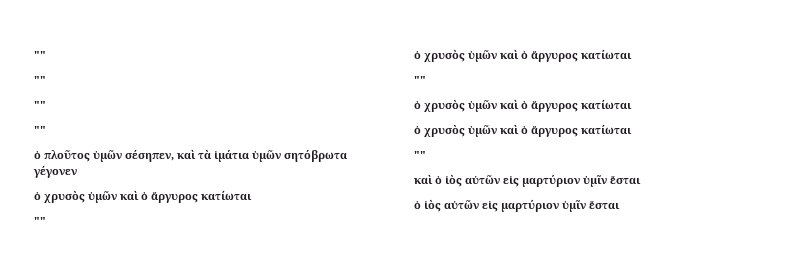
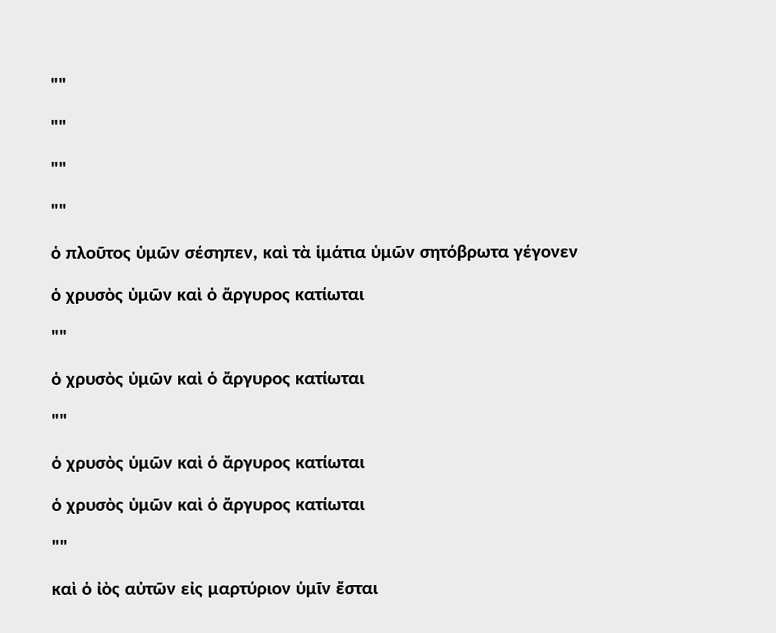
  καὶ ὁ ἰὸς αὐτῶν εἰς μαρτύριον ὑμῖν ἔσται
- ὁ ἰὸς αὐτῶν εἰς μαρτύριον ὑμῖν ἔσται

